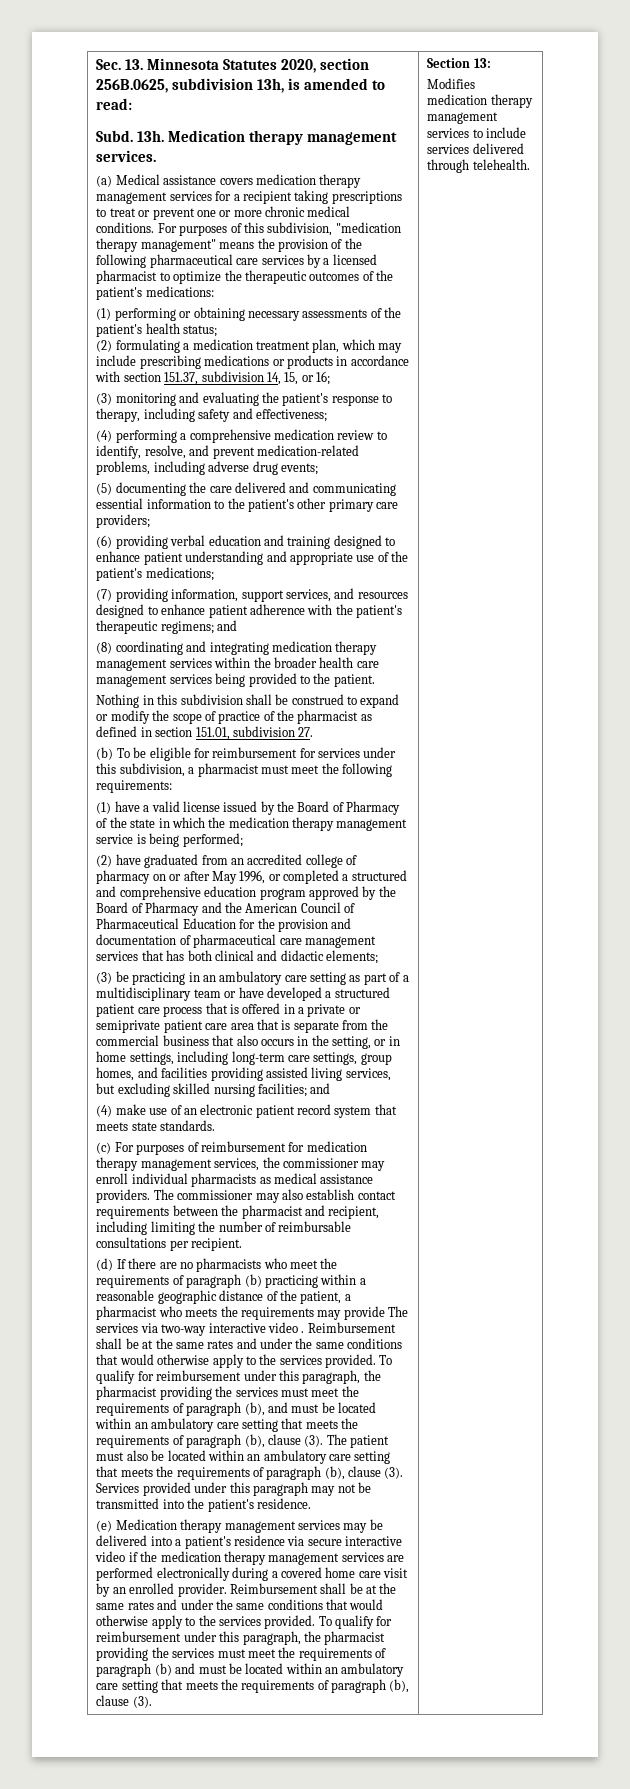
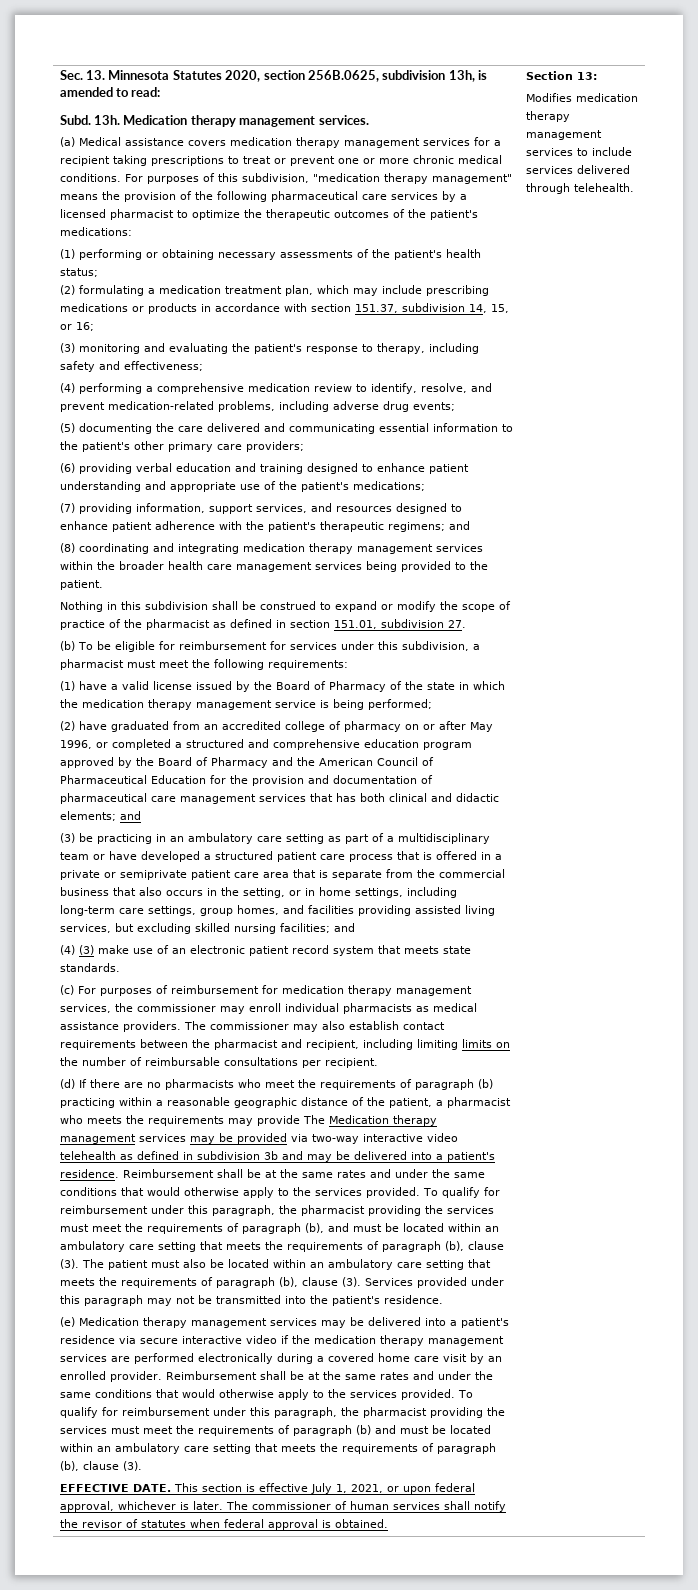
- (2) have graduated from an accredited college of pharmacy on or after May 1996, or completed a structured and comprehensive education program approved by the Board of Pharmacy and the American Council of Pharmaceutical Education for the provision and documentation of pharmaceutical care management services that has both clinical and didactic elements;
+ (2) have graduated from an accredited college of pharmacy on or after May 1996, or completed a structured and comprehensive education program approved by the Board of Pharmacy and the American Council of Pharmaceutical Education for the provision and documentation of pharmaceutical care management services that has both clinical and didactic elements; and
- (4) make use of an electronic patient record system that meets state standards.
+ (4) (3) make use of an electronic patient record system that meets state standards.
- The commissioner may also establish contact requirements between the pharmacist and recipient, including limiting the number of reimbursable consultations per recipient.
+ The commissioner may also establish contact requirements between the pharmacist and recipient, including limiting limits on the number of reimbursable consultations per recipient.
- (d) If there are no pharmacists who meet the requirements of paragraph (b) practicing within a reasonable geographic distance of the patient, a pharmacist who meets the requirements may provide The services via two-way interactive video .
+ (d) If there are no pharmacists who meet the requirements of paragraph (b) practicing within a reasonable geographic distance of the patient, a pharmacist who meets the requirements may provide The Medication therapy management services may be provided via two-way interactive video telehealth as defined in subdivision 3b and may be delivered into a patient's residence.
+ EFFECTIVE DATE. This section is effective July 1, 2021, or upon federal approval, whichever is later. The commissioner of human services shall notify the revisor of statutes when federal approval is obtained.

